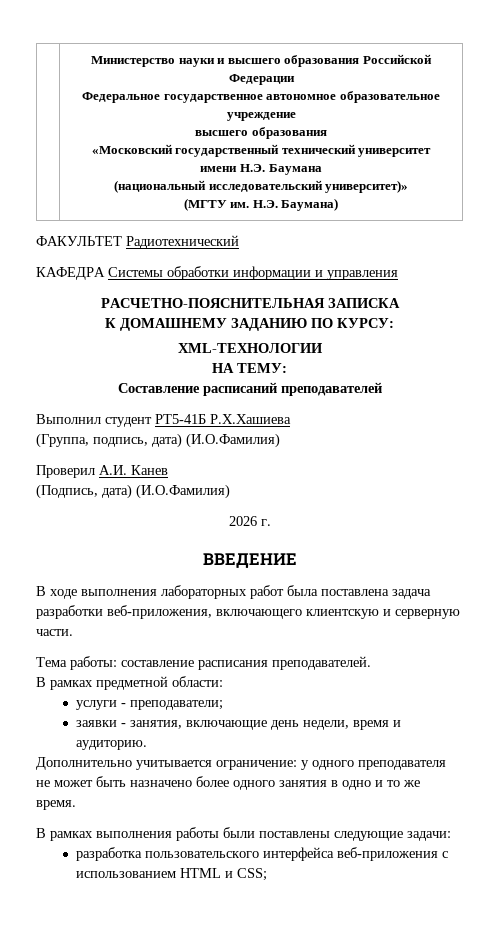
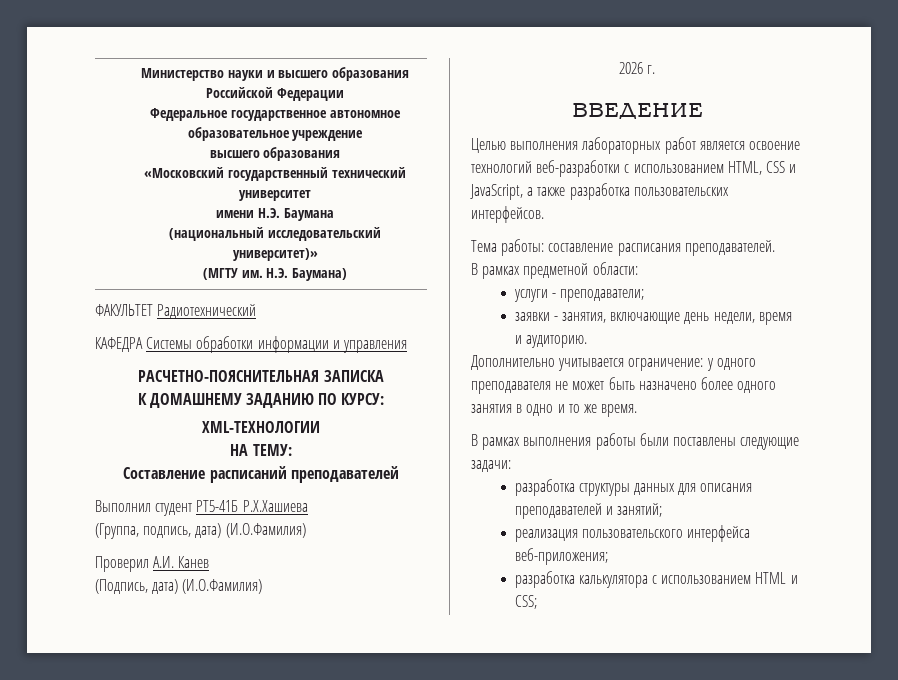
- В ходе выполнения лабораторных работ была поставлена задача разработки веб-приложения, включающего клиентскую и серверную части.
+ Целью выполнения лабораторных работ является освоение технологий веб-разработки с использованием HTML, CSS и JavaScript, а также разработка пользовательских интерфейсов.
- разработка пользовательского интерфейса веб-приложения с использованием HTML и CSS;
+ разработка структуры данных для описания преподавателей и занятий;
+ реализация пользовательского интерфейса веб-приложения;
+ разработка калькулятора с использованием HTML и CSS;

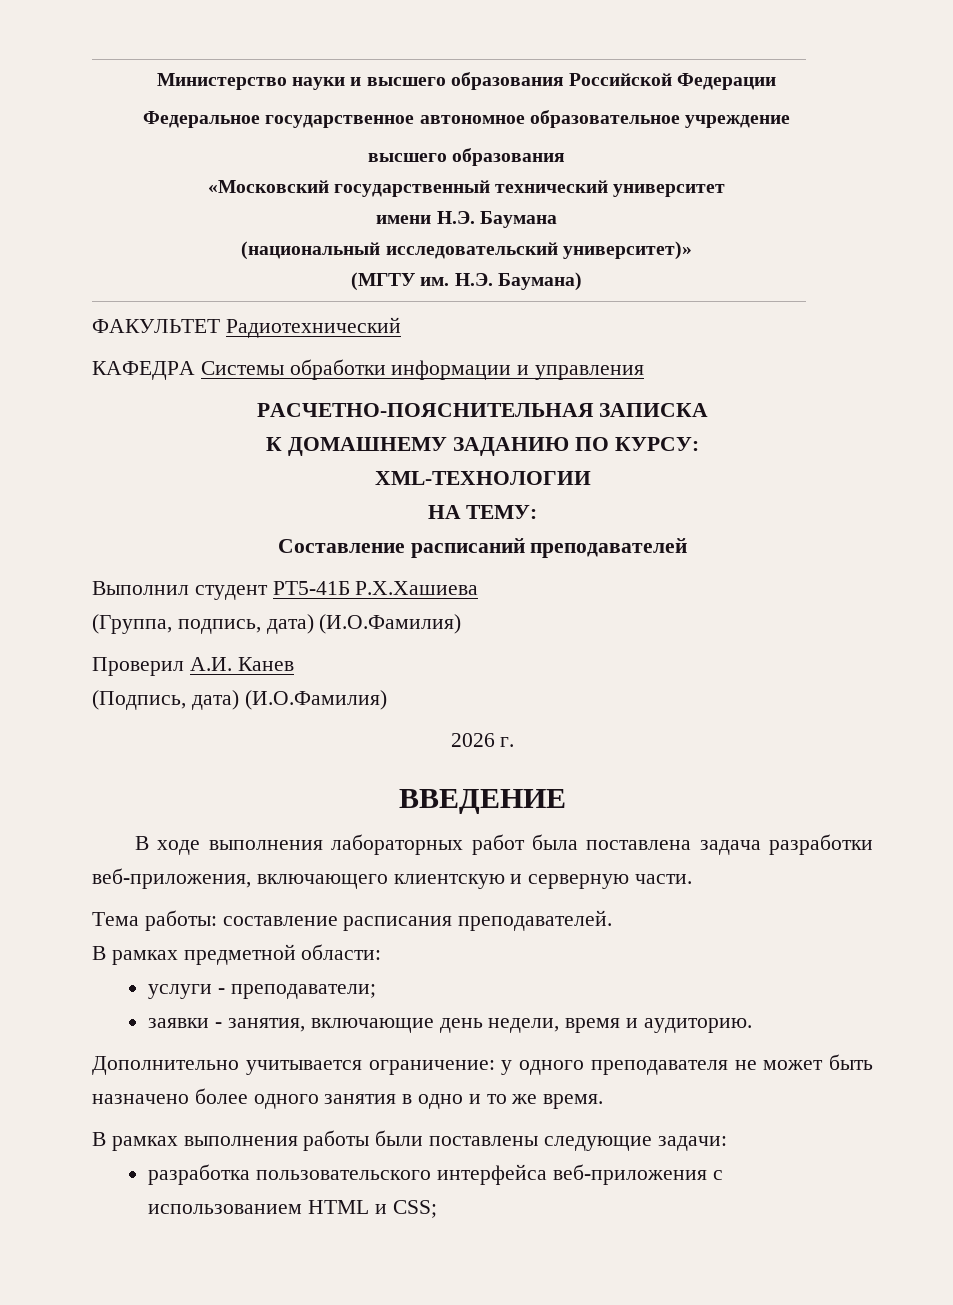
- Целью выполнения лабораторных работ является освоение технологий веб-разработки с использованием HTML, CSS и JavaScript, а также разработка пользовательских интерфейсов.
+ В ходе выполнения лабораторных работ была поставлена задача разработки веб-приложения, включающего клиентскую и серверную части.
- разработка структуры данных для описания преподавателей и занятий;
- реализация пользовательского интерфейса веб-приложения;
- разработка калькулятора с использованием HTML и CSS;
+ разработка пользовательского интерфейса веб-приложения с использованием HTML и CSS;

